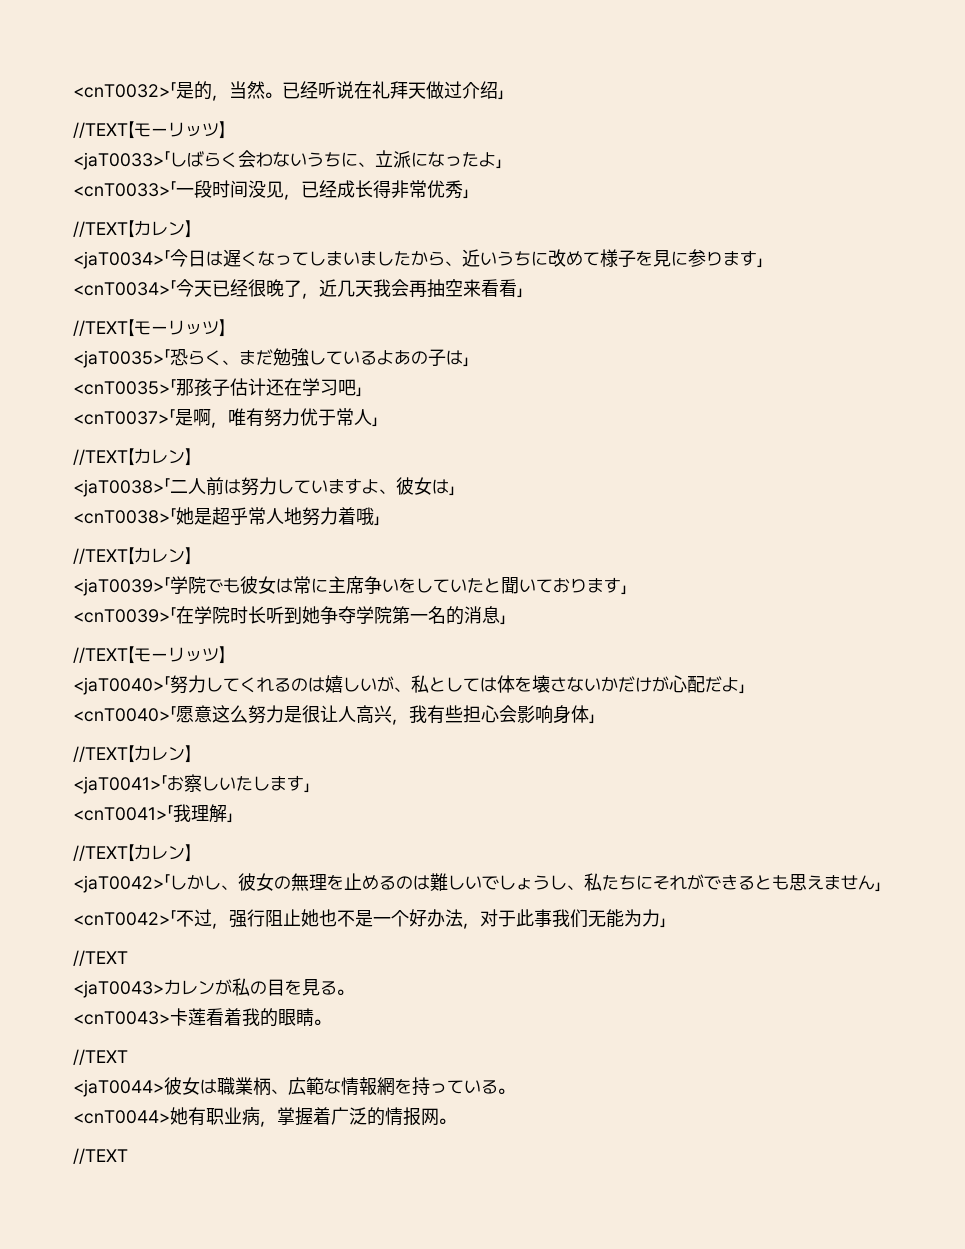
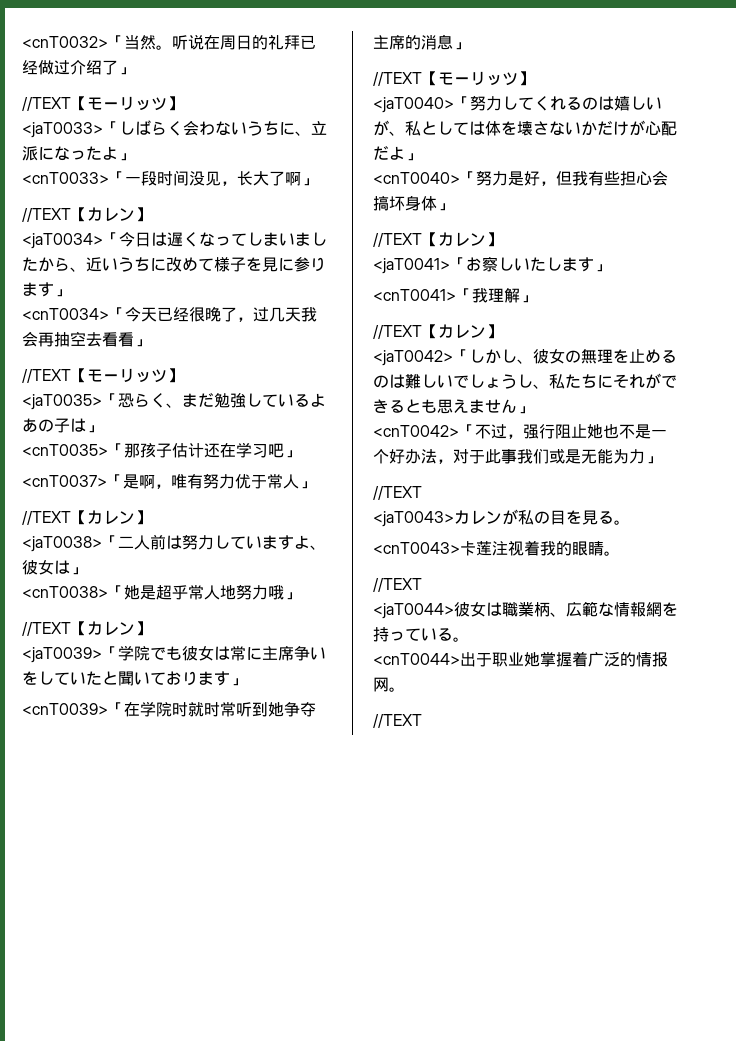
- <cnT0032>「是的，当然。已经听说在礼拜天做过介绍」
+ <cnT0032>「当然。听说在周日的礼拜已经做过介绍了」
- <cnT0033>「一段时间没见，已经成长得非常优秀」
+ <cnT0033>「一段时间没见，长大了啊」
- <cnT0034>「今天已经很晚了，近几天我会再抽空来看看」
+ <cnT0034>「今天已经很晚了，过几天我会再抽空去看看」
- <cnT0038>「她是超乎常人地努力着哦」
+ <cnT0038>「她是超乎常人地努力哦」
- <cnT0039>「在学院时长听到她争夺学院第一名的消息」
+ <cnT0039>「在学院时就时常听到她争夺主席的消息」
- <cnT0040>「愿意这么努力是很让人高兴，我有些担心会影响身体」
+ <cnT0040>「努力是好，但我有些担心会搞坏身体」
- <cnT0042>「不过，强行阻止她也不是一个好办法，对于此事我们无能为力」
+ <cnT0042>「不过，强行阻止她也不是一个好办法，对于此事我们或是无能为力」
- <cnT0043>卡莲看着我的眼睛。
+ <cnT0043>卡莲注视着我的眼睛。
- <cnT0044>她有职业病，掌握着广泛的情报网。
+ <cnT0044>出于职业她掌握着广泛的情报网。

